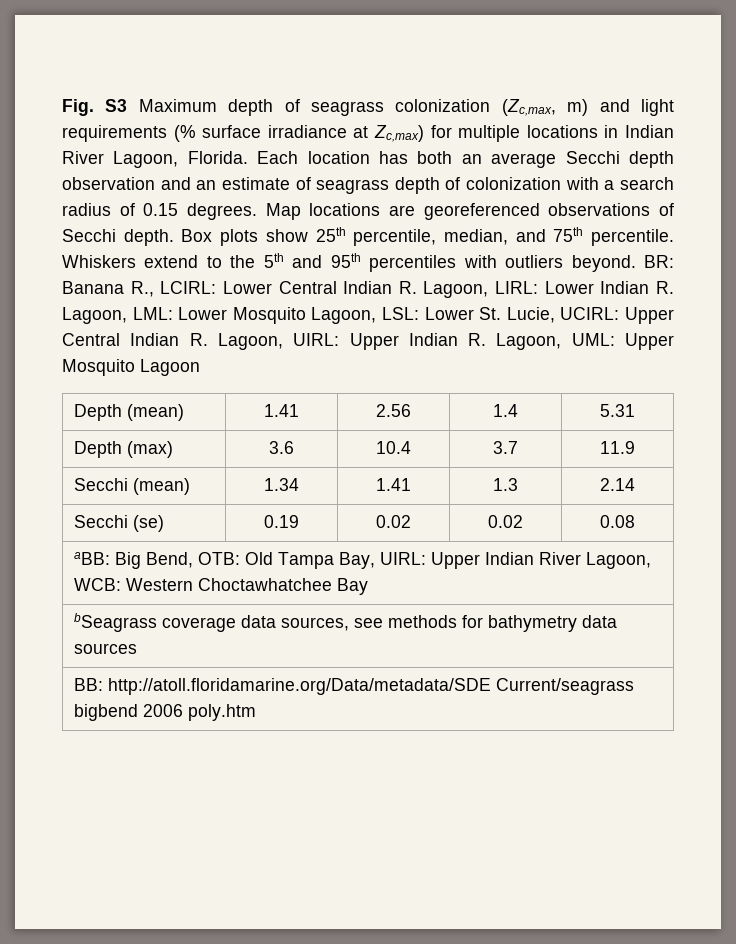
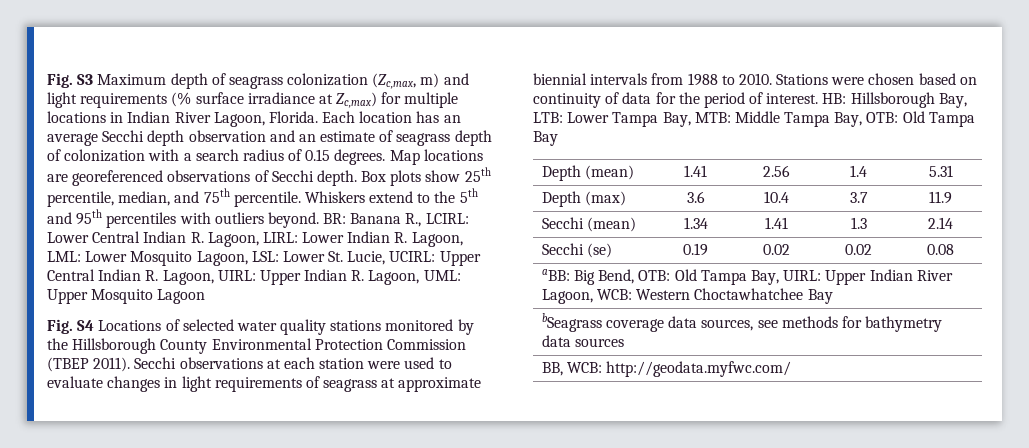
- Each location has both an average Secchi depth observation and an estimate of seagrass depth of colonization with a search radius of 0.15 degrees.
+ Each location has an average Secchi depth observation and an estimate of seagrass depth of colonization with a search radius of 0.15 degrees.
+ Fig. S4 Locations of selected water quality stations monitored by the Hillsborough County Environmental Protection Commission (TBEP 2011). Secchi observations at each station were used to evaluate changes in light requirements of seagrass at approximate biennial intervals from 1988 to 2010. Stations were chosen based on continuity of data for the period of interest. HB: Hillsborough Bay, LTB: Lower Tampa Bay, MTB: Middle Tampa Bay, OTB: Old Tampa Bay
- BB: http://atoll.floridamarine.org/Data/metadata/SDE Current/seagrass bigbend 2006 poly.htm
+ BB, WCB: http://geodata.myfwc.com/

